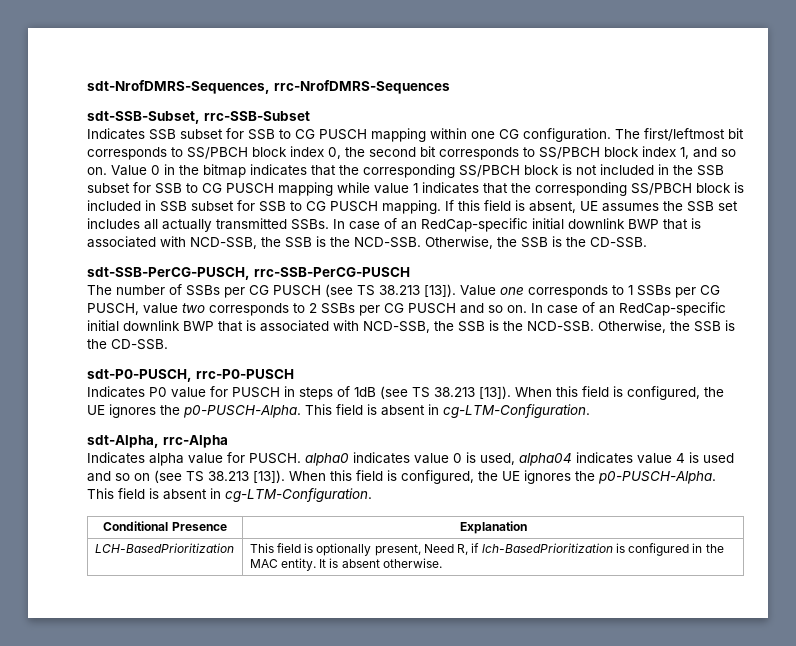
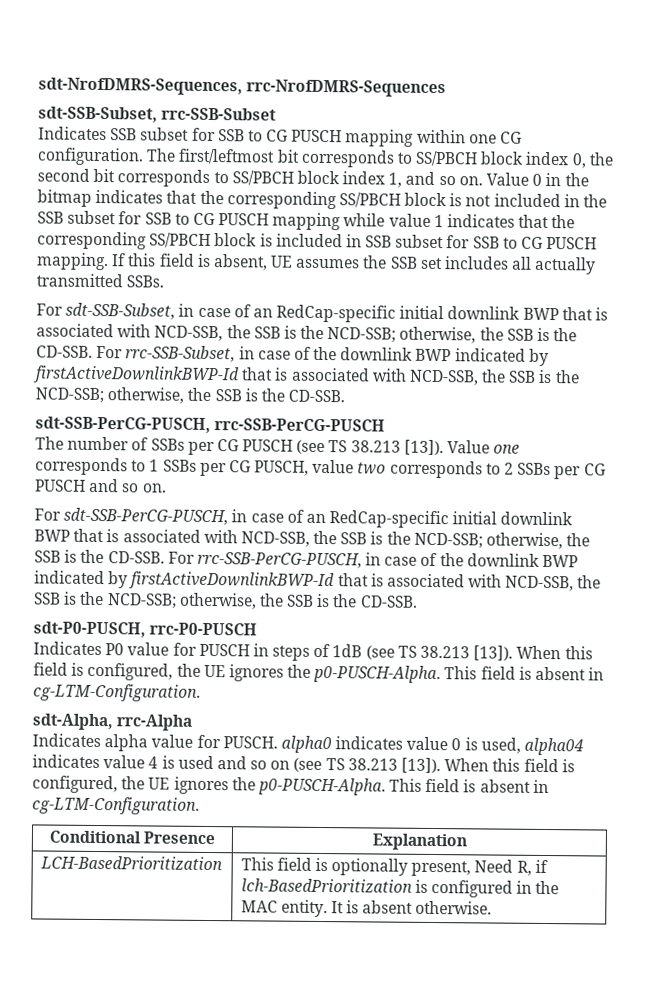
- If this field is absent, UE assumes the SSB set includes all actually transmitted SSBs. In case of an RedCap-specific initial downlink BWP that is associated with NCD-SSB, the SSB is the NCD-SSB. Otherwise, the SSB is the CD-SSB.
+ If this field is absent, UE assumes the SSB set includes all actually transmitted SSBs.
+ For sdt-SSB-Subset, in case of an RedCap-specific initial downlink BWP that is associated with NCD-SSB, the SSB is the NCD-SSB; otherwise, the SSB is the CD-SSB. For rrc-SSB-Subset, in case of the downlink BWP indicated by firstActiveDownlinkBWP-Id that is associated with NCD-SSB, the SSB is the NCD-SSB; otherwise, the SSB is the CD-SSB.
- Value one corresponds to 1 SSBs per CG PUSCH, value two corresponds to 2 SSBs per CG PUSCH and so on. In case of an RedCap-specific initial downlink BWP that is associated with NCD-SSB, the SSB is the NCD-SSB. Otherwise, the SSB is the CD-SSB.
+ Value one corresponds to 1 SSBs per CG PUSCH, value two corresponds to 2 SSBs per CG PUSCH and so on.
+ For sdt-SSB-PerCG-PUSCH, in case of an RedCap-specific initial downlink BWP that is associated with NCD-SSB, the SSB is the NCD-SSB; otherwise, the SSB is the CD-SSB. For rrc-SSB-PerCG-PUSCH, in case of the downlink BWP indicated by firstActiveDownlinkBWP-Id that is associated with NCD-SSB, the SSB is the NCD-SSB; otherwise, the SSB is the CD-SSB.

